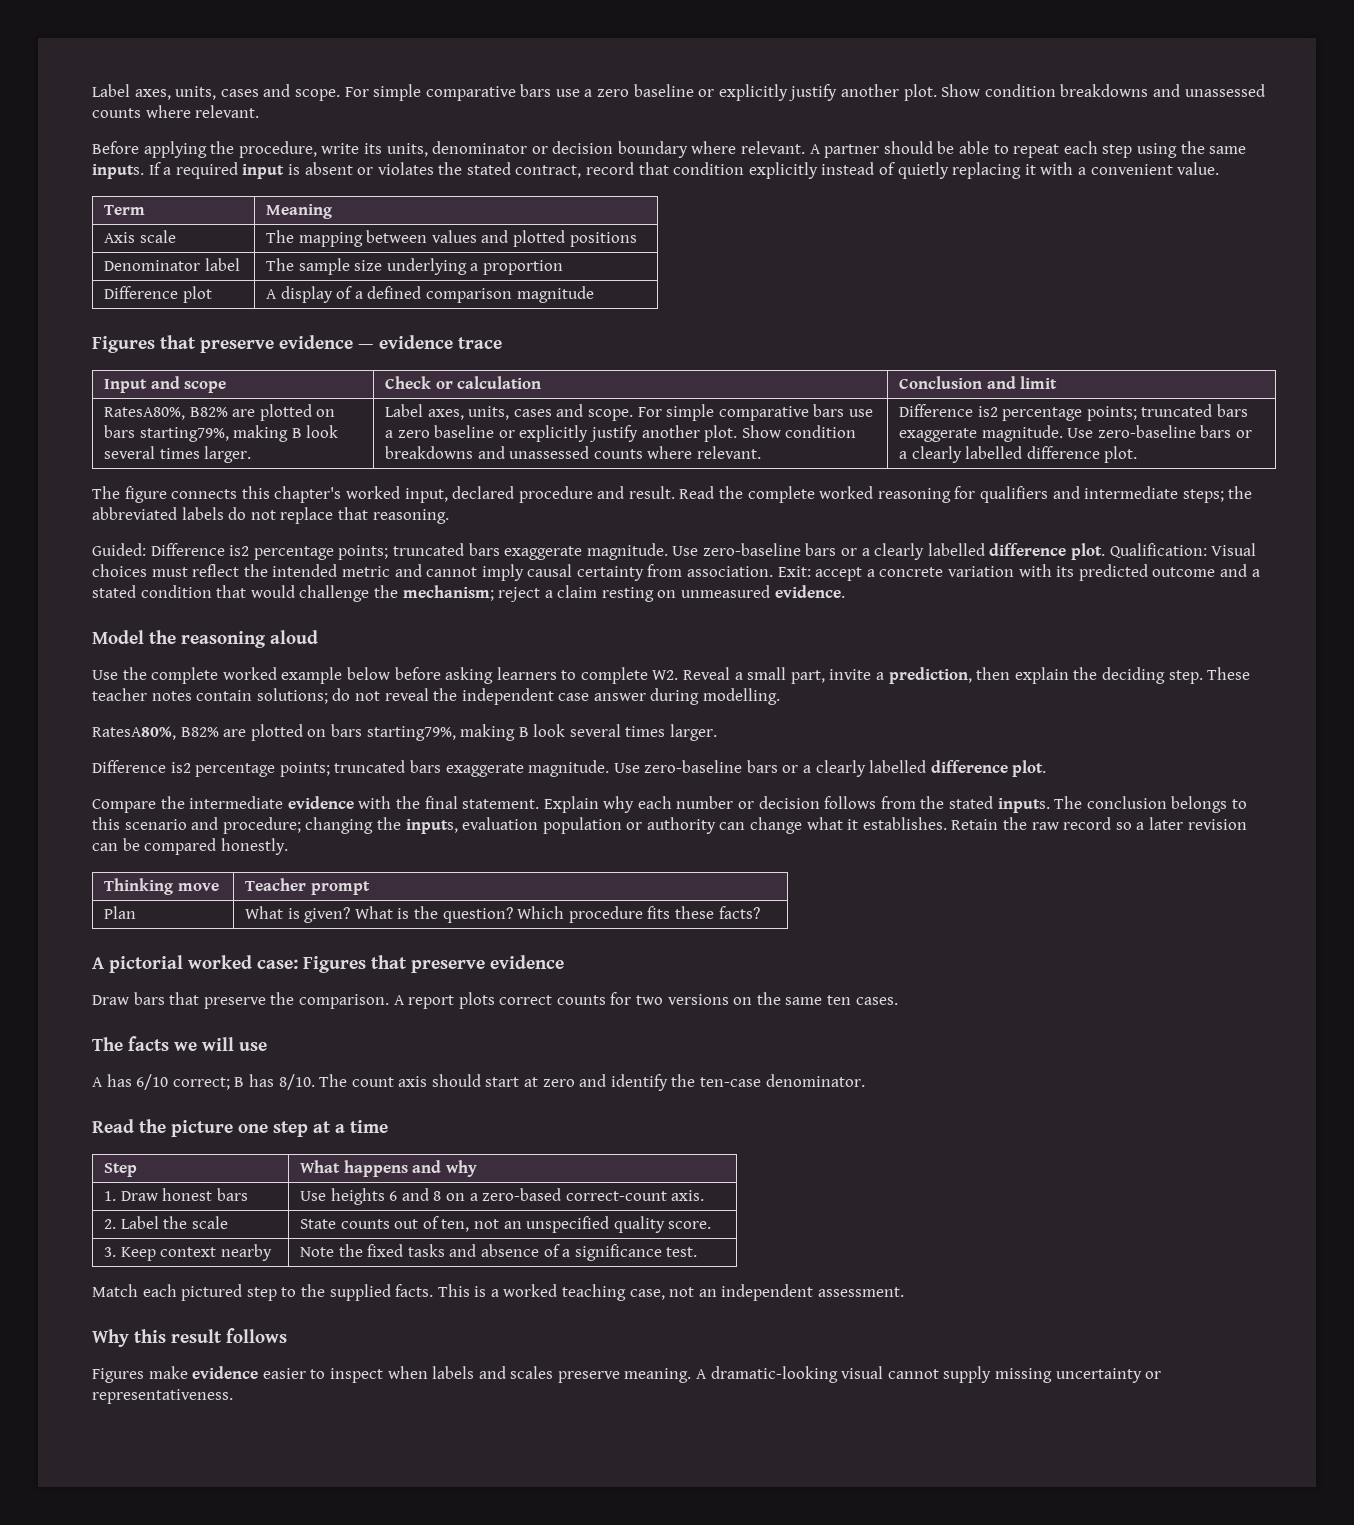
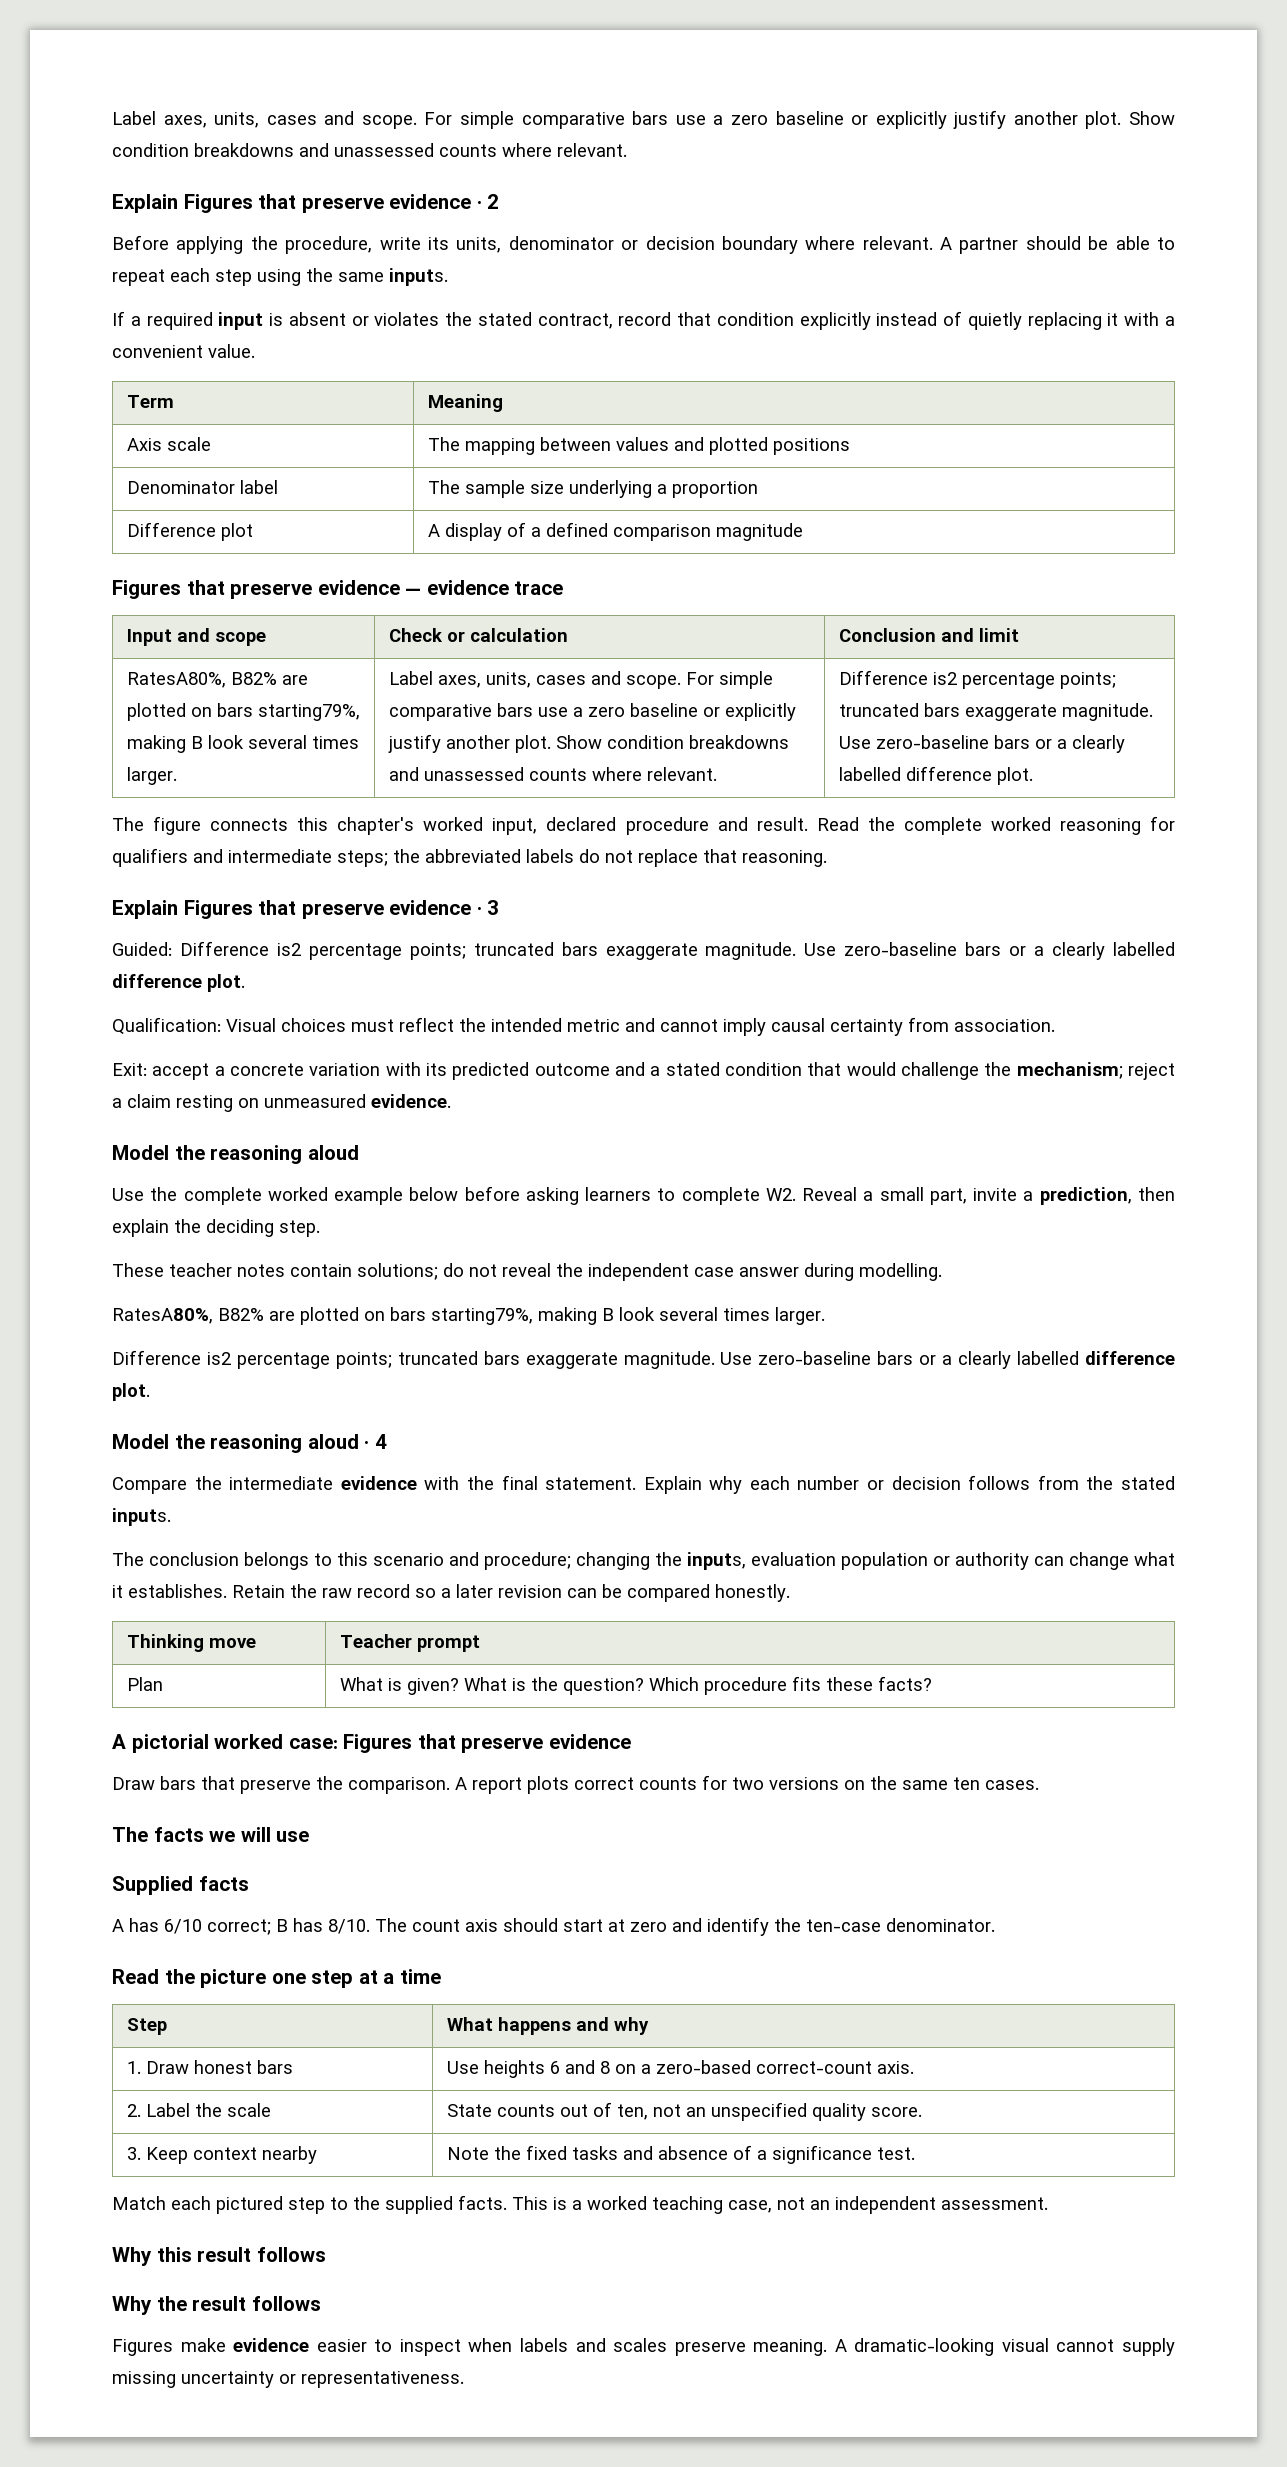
+ Explain Figures that preserve evidence · 2
- A partner should be able to repeat each step using the same inputs. If a required input is absent or violates the stated contract, record that condition explicitly instead of quietly replacing it with a convenient value.
+ A partner should be able to repeat each step using the same inputs.
+ If a required input is absent or violates the stated contract, record that condition explicitly instead of quietly replacing it with a convenient value.
+ Explain Figures that preserve evidence · 3
- Guided: Difference is2 percentage points; truncated bars exaggerate magnitude. Use zero-baseline bars or a clearly labelled difference plot. Qualification: Visual choices must reflect the intended metric and cannot imply causal certainty from association. Exit: accept a concrete variation with its predicted outcome and a stated condition that would challenge the mechanism; reject a claim resting on unmeasured evidence.
+ Guided: Difference is2 percentage points; truncated bars exaggerate magnitude. Use zero-baseline bars or a clearly labelled difference plot.
+ Qualification: Visual choices must reflect the intended metric and cannot imply causal certainty from association.
+ Exit: accept a concrete variation with its predicted outcome and a stated condition that would challenge the mechanism; reject a claim resting on unmeasured evidence.
- Use the complete worked example below before asking learners to complete W2. Reveal a small part, invite a prediction, then explain the deciding step. These teacher notes contain solutions; do not reveal the independent case answer during modelling.
+ Use the complete worked example below before asking learners to complete W2. Reveal a small part, invite a prediction, then explain the deciding step.
+ These teacher notes contain solutions; do not reveal the independent case answer during modelling.
+ Model the reasoning aloud · 4
- Explain why each number or decision follows from the stated inputs. The conclusion belongs to this scenario and procedure; changing the inputs, evaluation population or authority can change what it establishes.
+ Explain why each number or decision follows from the stated inputs.
+ The conclusion belongs to this scenario and procedure; changing the inputs, evaluation population or authority can change what it establishes.
+ Supplied facts
+ Why the result follows

